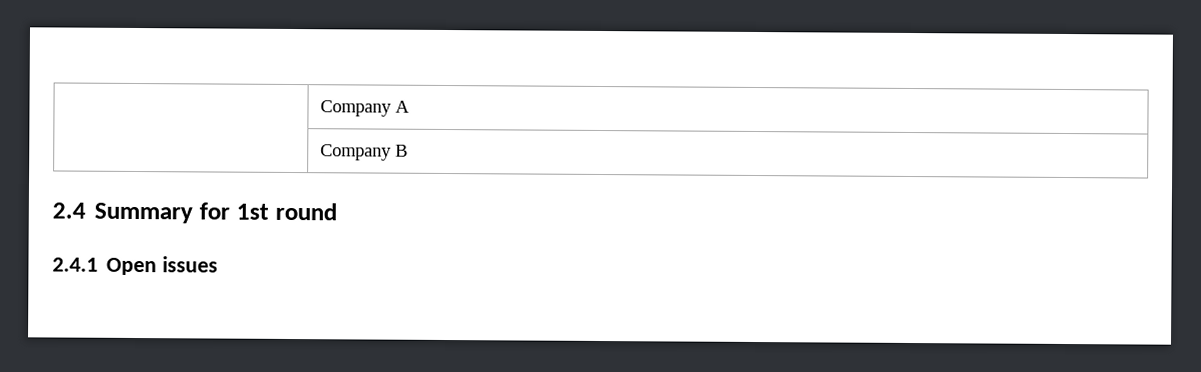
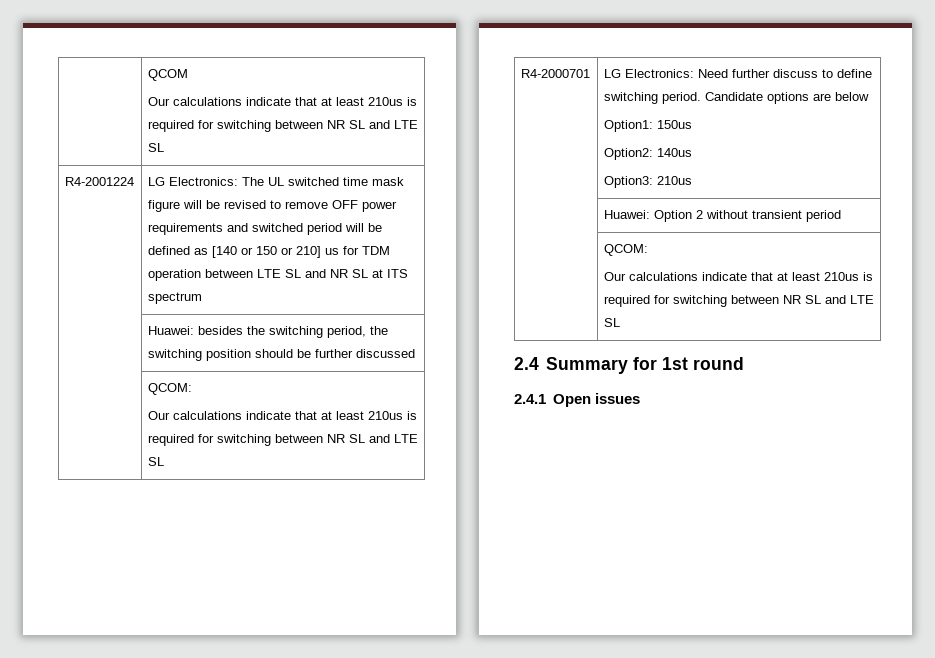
- | Company A
- | Company B
+ | QCOM
+ Our calculations indicate that at least 210us is required for switching between NR SL and LTE SL
+ R4-2001224 | LG Electronics: The UL switched time mask figure will be revised to remove OFF power requirements and switched period will be defined as [140 or 150 or 210] us for TDM operation between LTE SL and NR SL at ITS spectrum
+ | Huawei: besides the switching period, the switching position should be further discussed
+ | QCOM:
+ Our calculations indicate that at least 210us is required for switching between NR SL and LTE SL
+ R4-2000701 | LG Electronics: Need further discuss to define switching period. Candidate options are below
+ Option1: 150us
+ Option2: 140us
+ Option3: 210us
+ | Huawei: Option 2 without transient period
+ | QCOM:
+ Our calculations indicate that at least 210us is required for switching between NR SL and LTE SL

